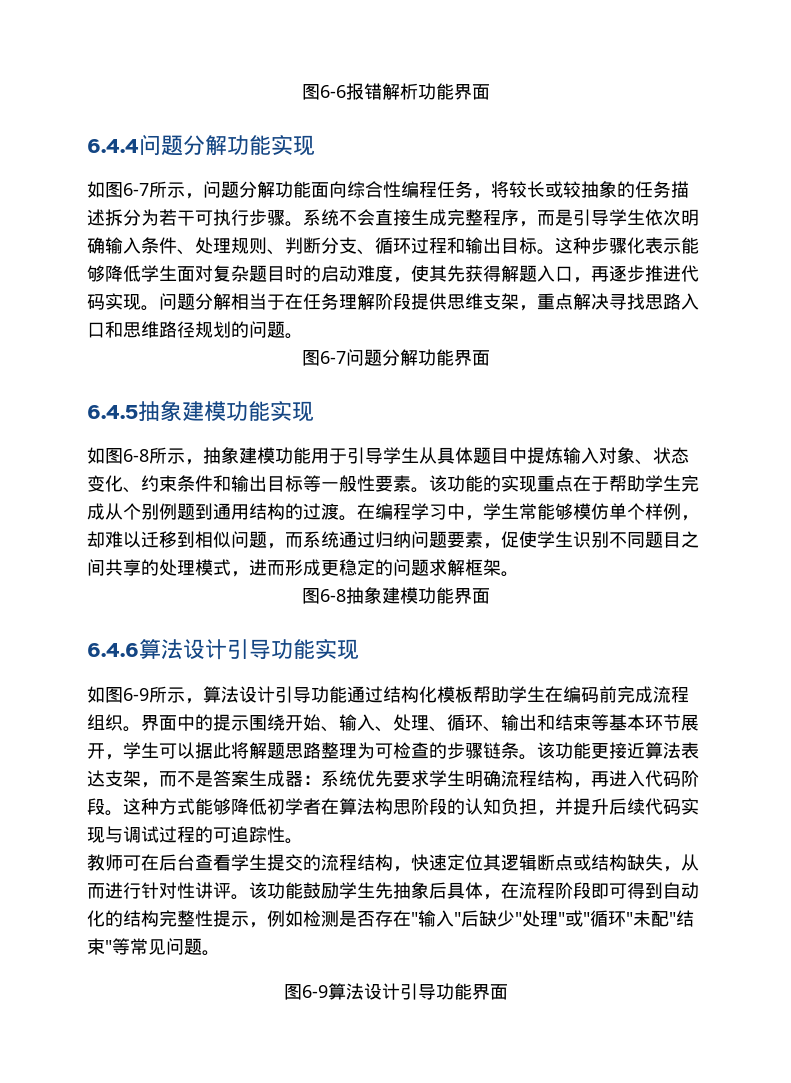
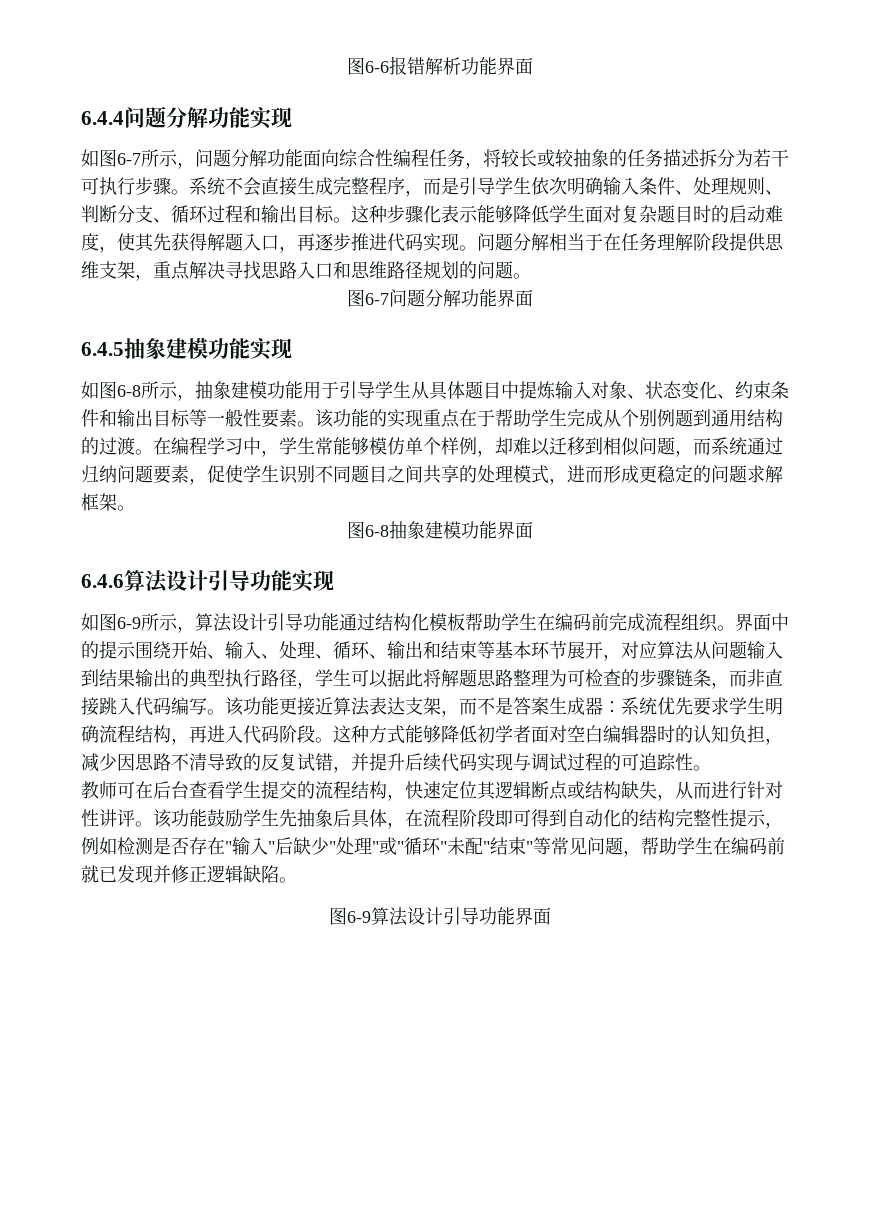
- 界面中的提示围绕开始、输入、处理、循环、输出和结束等基本环节展开，学生可以据此将解题思路整理为可检查的步骤链条。
+ 界面中的提示围绕开始、输入、处理、循环、输出和结束等基本环节展开，对应算法从问题输入到结果输出的典型执行路径，学生可以据此将解题思路整理为可检查的步骤链条，而非直接跳入代码编写。
- 这种方式能够降低初学者在算法构思阶段的认知负担，并提升后续代码实现与调试过程的可追踪性。
+ 这种方式能够降低初学者面对空白编辑器时的认知负担，减少因思路不清导致的反复试错，并提升后续代码实现与调试过程的可追踪性。
- 该功能鼓励学生先抽象后具体，在流程阶段即可得到自动化的结构完整性提示，例如检测是否存在"输入"后缺少"处理"或"循环"未配"结束"等常见问题。
+ 该功能鼓励学生先抽象后具体，在流程阶段即可得到自动化的结构完整性提示，例如检测是否存在"输入"后缺少"处理"或"循环"未配"结束"等常见问题，帮助学生在编码前就已发现并修正逻辑缺陷。

